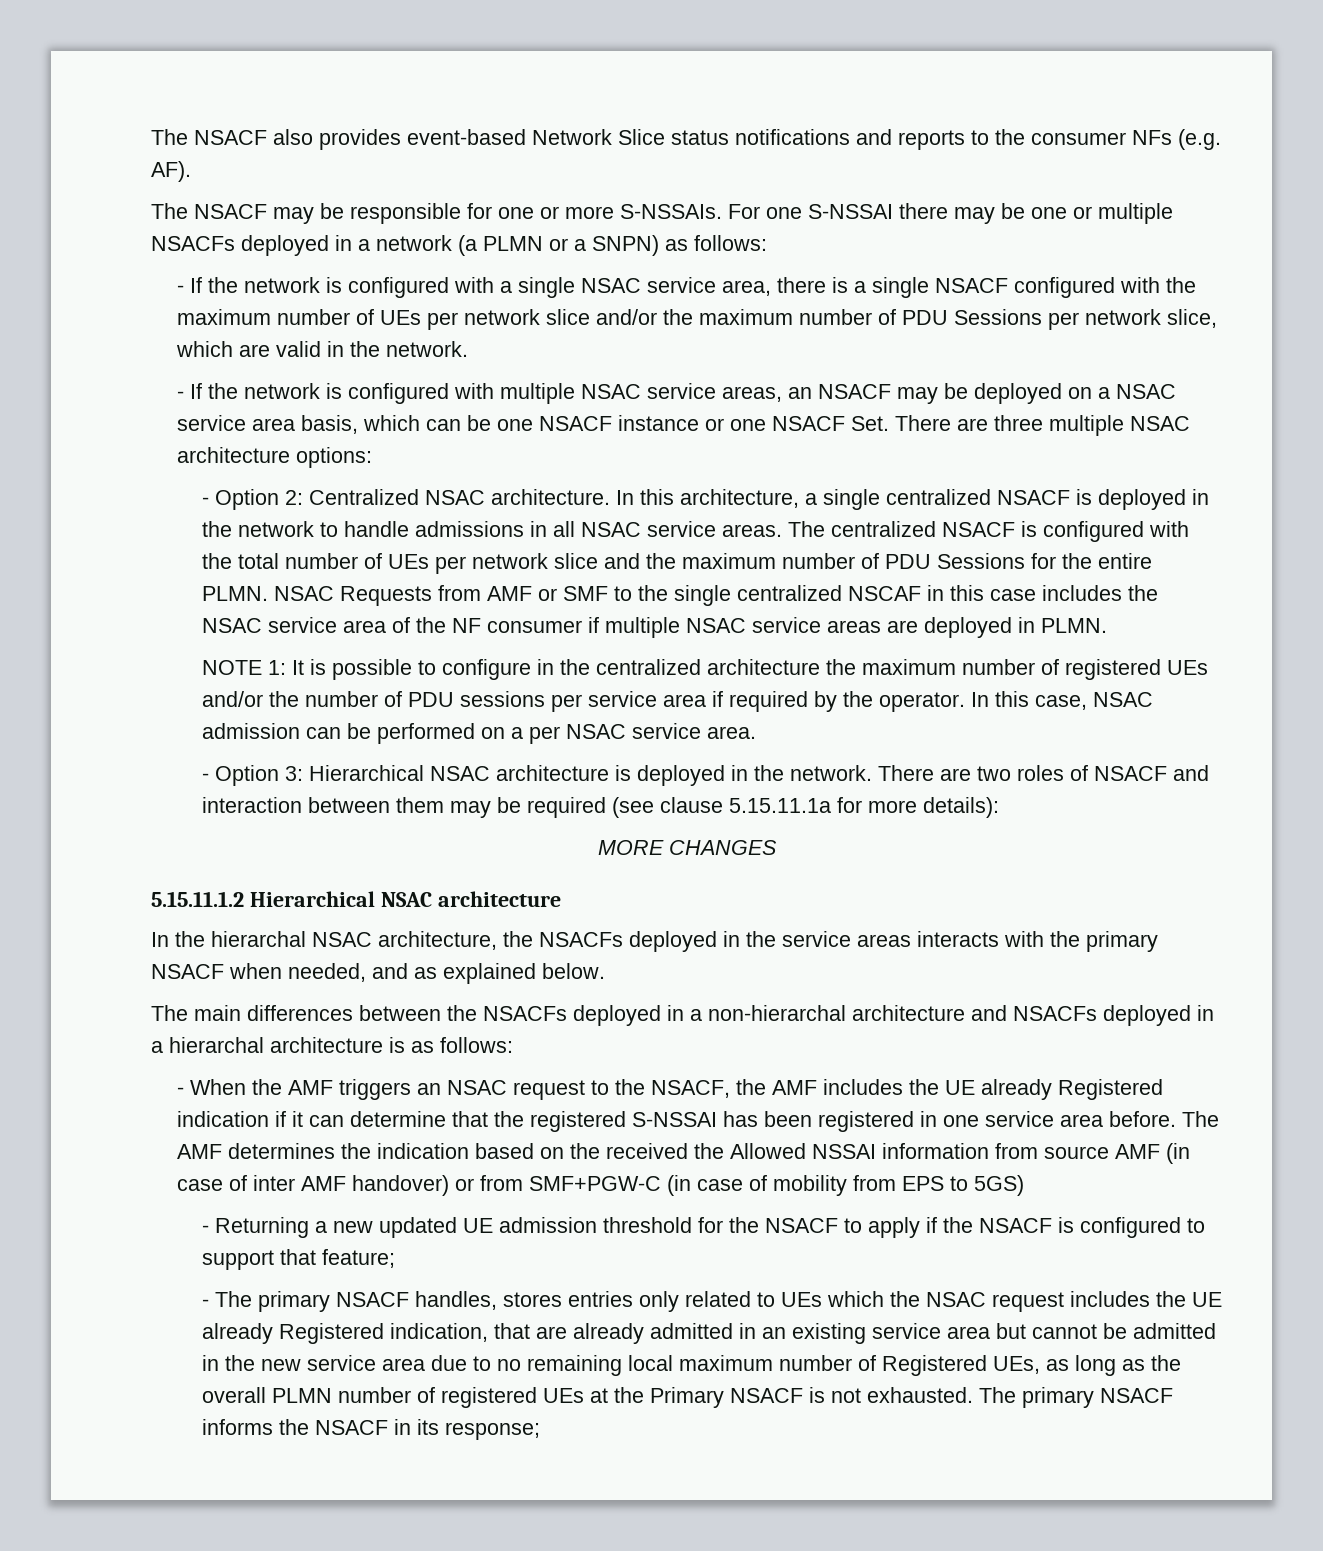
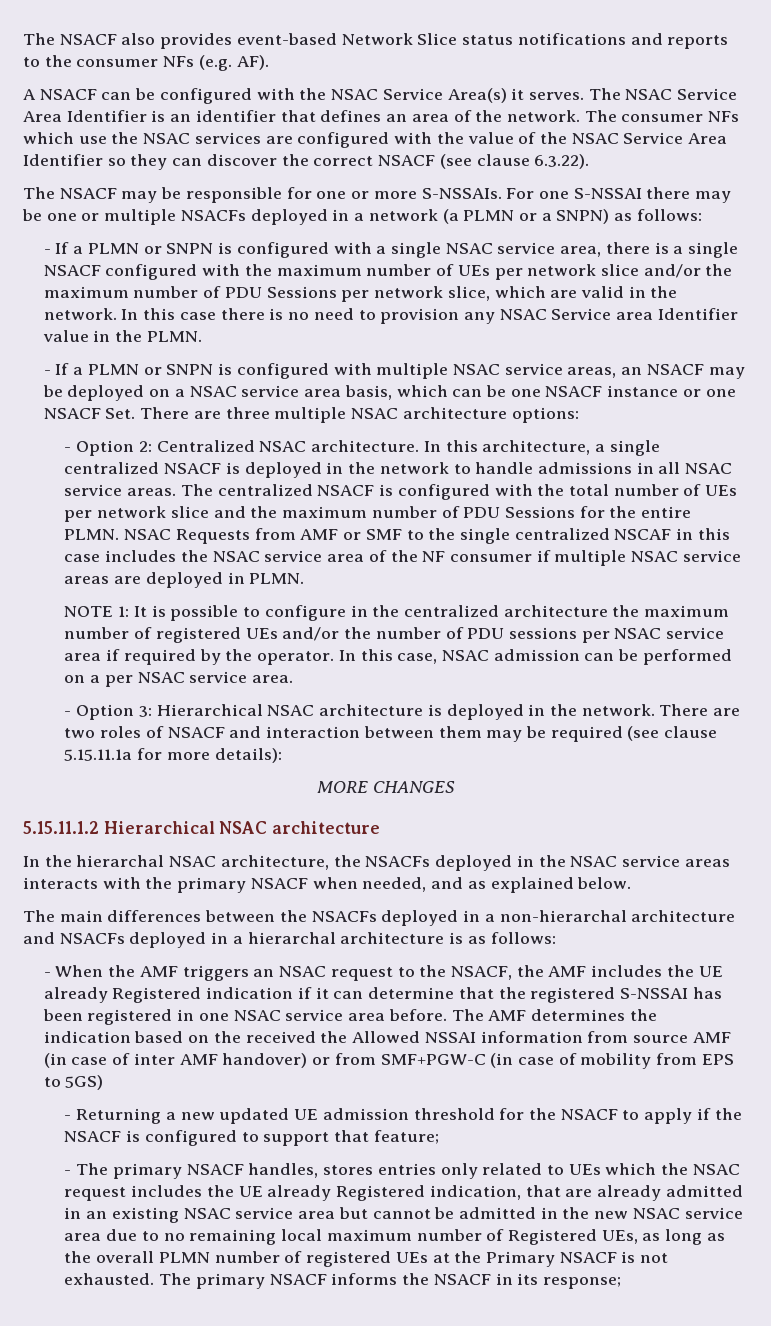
+ A NSACF can be configured with the NSAC Service Area(s) it serves. The NSAC Service Area Identifier is an identifier that defines an area of the network. The consumer NFs which use the NSAC services are configured with the value of the NSAC Service Area Identifier so they can discover the correct NSACF (see clause 6.3.22).
- - If the network is configured with a single NSAC service area, there is a single NSACF configured with the maximum number of UEs per network slice and/or the maximum number of PDU Sessions per network slice, which are valid in the network.
- - If the network is configured with multiple NSAC service areas, an NSACF may be deployed on a NSAC service area basis, which can be one NSACF instance or one NSACF Set. There are three multiple NSAC architecture options:
+ - If a PLMN or SNPN is configured with a single NSAC service area, there is a single NSACF configured with the maximum number of UEs per network slice and/or the maximum number of PDU Sessions per network slice, which are valid in the network. In this case there is no need to provision any NSAC Service area Identifier value in the PLMN.
+ - If a PLMN or SNPN is configured with multiple NSAC service areas, an NSACF may be deployed on a NSAC service area basis, which can be one NSACF instance or one NSACF Set. There are three multiple NSAC architecture options:
- NOTE 1: It is possible to configure in the centralized architecture the maximum number of registered UEs and/or the number of PDU sessions per service area if required by the operator.
+ NOTE 1: It is possible to configure in the centralized architecture the maximum number of registered UEs and/or the number of PDU sessions per NSAC service area if required by the operator.
- In the hierarchal NSAC architecture, the NSACFs deployed in the service areas interacts with the primary NSACF when needed, and as explained below.
+ In the hierarchal NSAC architecture, the NSACFs deployed in the NSAC service areas interacts with the primary NSACF when needed, and as explained below.
- - When the AMF triggers an NSAC request to the NSACF, the AMF includes the UE already Registered indication if it can determine that the registered S-NSSAI has been registered in one service area before.
+ - When the AMF triggers an NSAC request to the NSACF, the AMF includes the UE already Registered indication if it can determine that the registered S-NSSAI has been registered in one NSAC service area before.
- - The primary NSACF handles, stores entries only related to UEs which the NSAC request includes the UE already Registered indication, that are already admitted in an existing service area but cannot be admitted in the new service area due to no remaining local maximum number of Registered UEs, as long as the overall PLMN number of registered UEs at the Primary NSACF is not exhausted.
+ - The primary NSACF handles, stores entries only related to UEs which the NSAC request includes the UE already Registered indication, that are already admitted in an existing NSAC service area but cannot be admitted in the new NSAC service area due to no remaining local maximum number of Registered UEs, as long as the overall PLMN number of registered UEs at the Primary NSACF is not exhausted.

